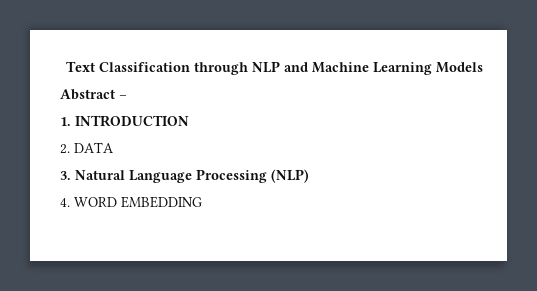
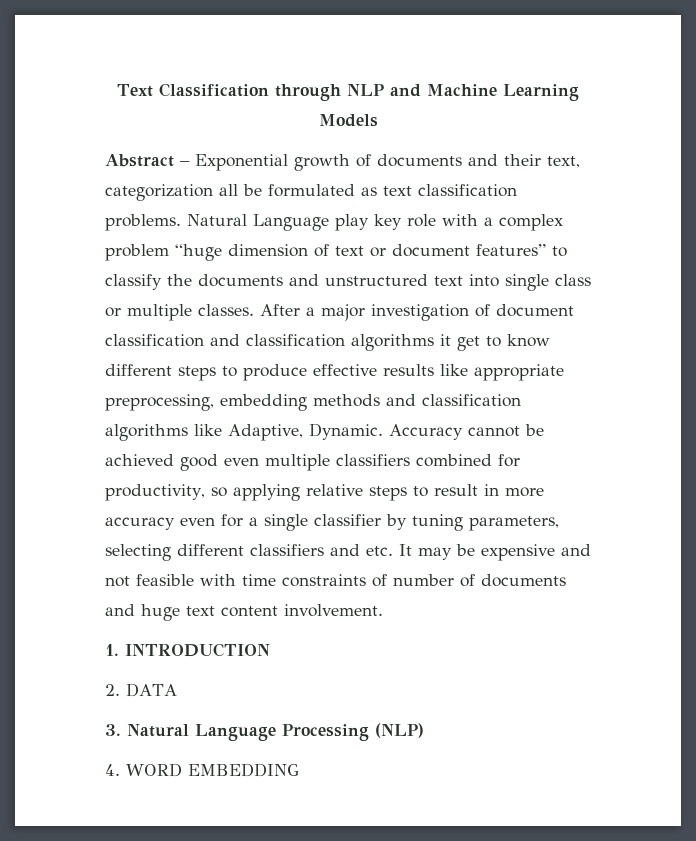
- Abstract –
+ Abstract – Exponential growth of documents and their text, categorization all be formulated as text classification problems. Natural Language play key role with a complex problem “huge dimension of text or document features” to classify the documents and unstructured text into single class or multiple classes. After a major investigation of document classification and classification algorithms it get to know different steps to produce effective results like appropriate preprocessing, embedding methods and classification algorithms like Adaptive, Dynamic. Accuracy cannot be achieved good even multiple classifiers combined for productivity, so applying relative steps to result in more accuracy even for a single classifier by tuning parameters, selecting different classifiers and etc. It may be expensive and not feasible with time constraints of number of documents and huge text content involvement.

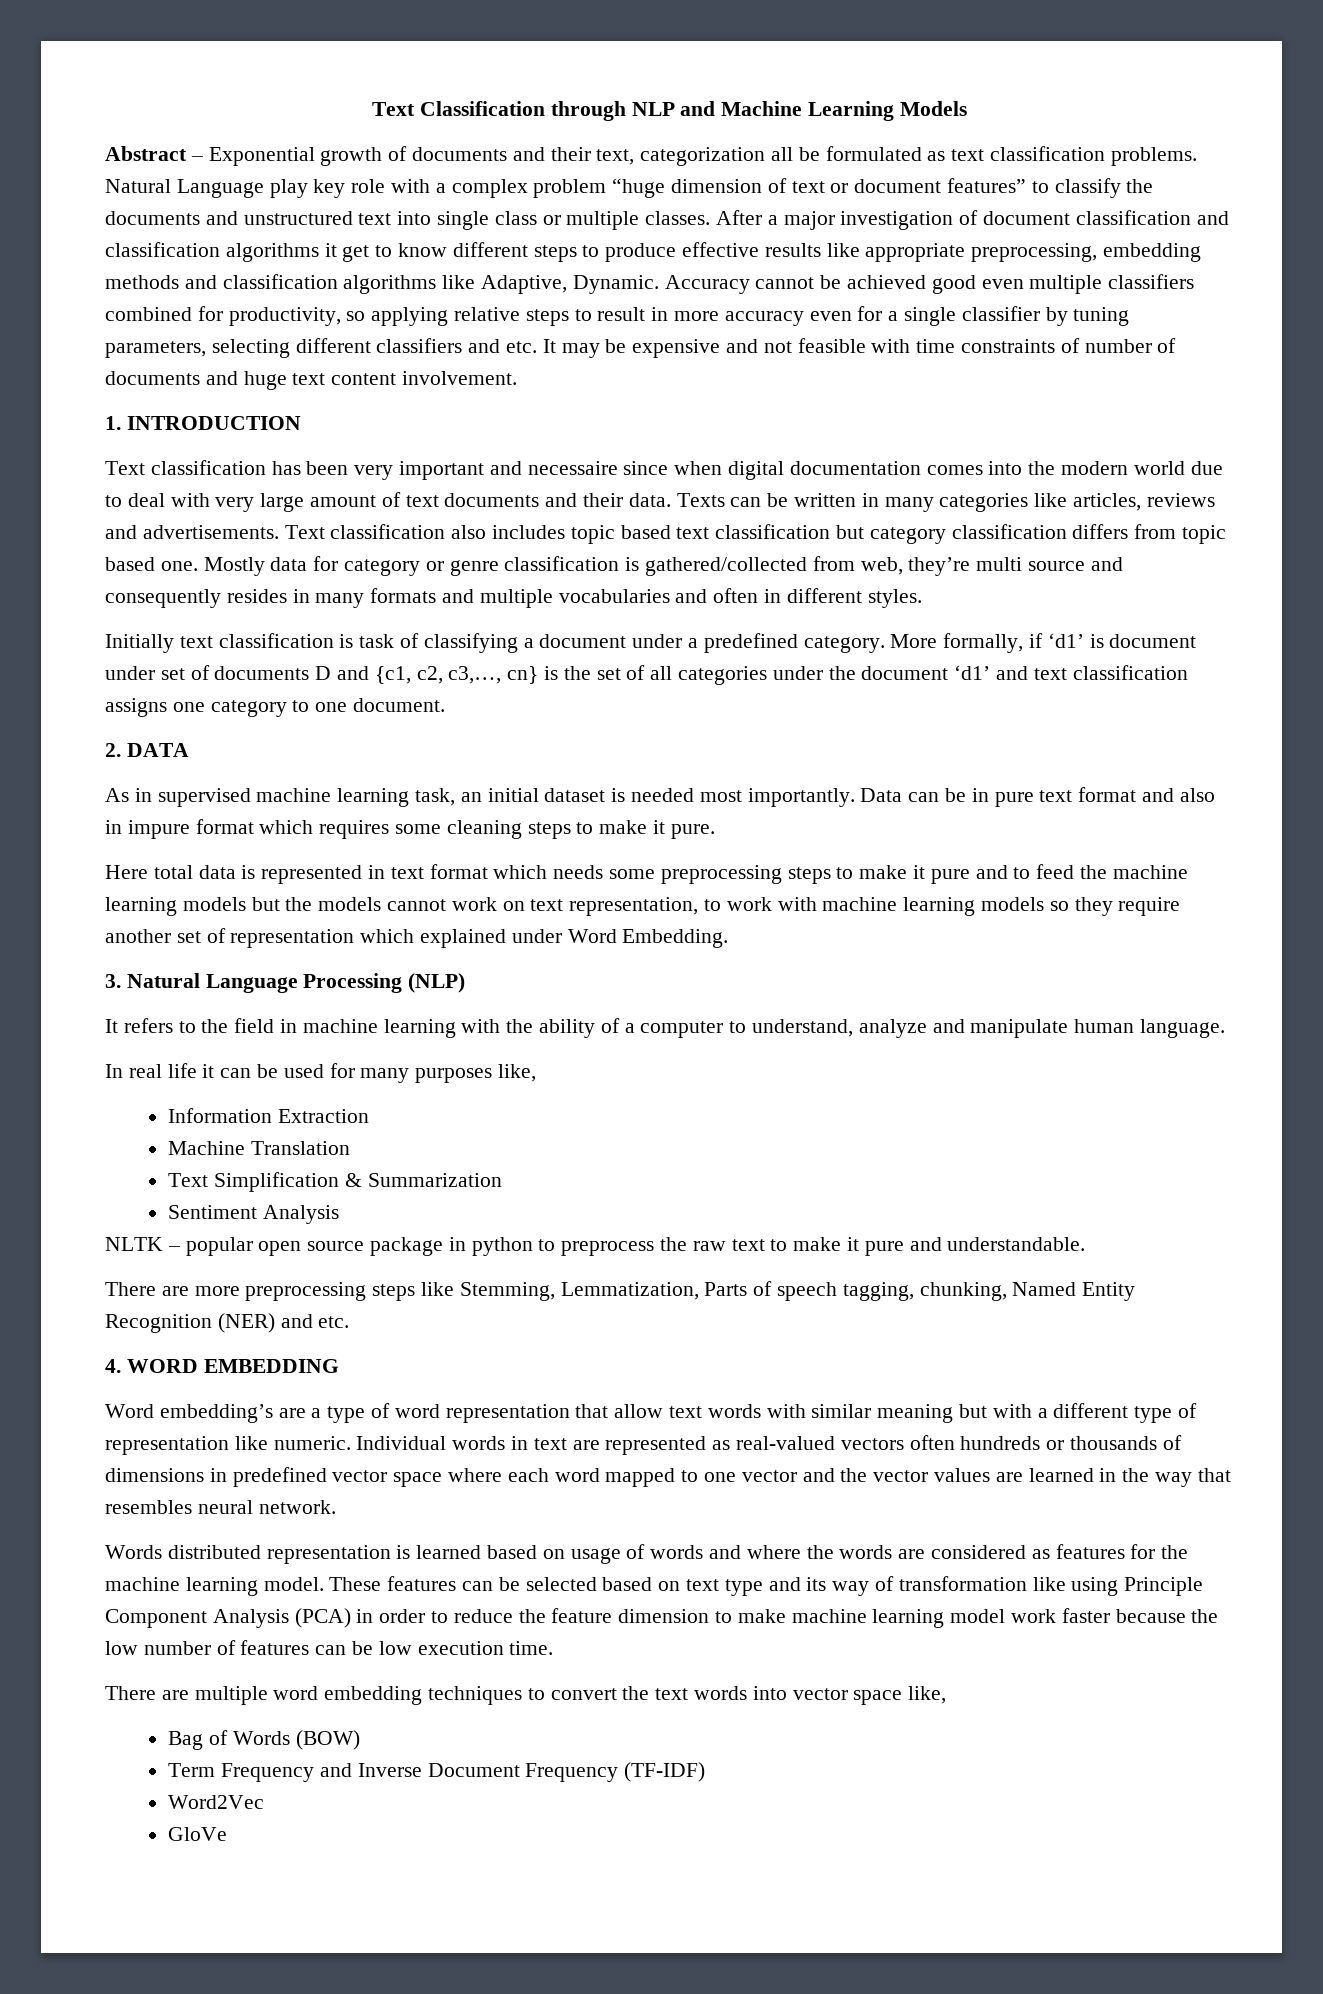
+ Text classification has been very important and necessaire since when digital documentation comes into the modern world due to deal with very large amount of text documents and their data. Texts can be written in many categories like articles, reviews and advertisements. Text classification also includes topic based text classification but category classification differs from topic based one. Mostly data for category or genre classification is gathered/collected from web, they’re multi source and consequently resides in many formats and multiple vocabularies and often in different styles.
+ Initially text classification is task of classifying a document under a predefined category. More formally, if ‘d1’ is document under set of documents D and {c1, c2, c3,…, cn} is the set of all categories under the document ‘d1’ and text classification assigns one category to one document.
  2. DATA
+ As in supervised machine learning task, an initial dataset is needed most importantly. Data can be in pure text format and also in impure format which requires some cleaning steps to make it pure.
+ Here total data is represented in text format which needs some preprocessing steps to make it pure and to feed the machine learning models but the models cannot work on text representation, to work with machine learning models so they require another set of representation which explained under Word Embedding.
+ It refers to the field in machine learning with the ability of a computer to understand, analyze and manipulate human language.
+ In real life it can be used for many purposes like,
+ Information Extraction
+ Machine Translation
+ Text Simplification & Summarization
+ Sentiment Analysis
+ NLTK – popular open source package in python to preprocess the raw text to make it pure and understandable.
+ There are more preprocessing steps like Stemming, Lemmatization, Parts of speech tagging, chunking, Named Entity Recognition (NER) and etc.
  4. WORD EMBEDDING
+ Word embedding’s are a type of word representation that allow text words with similar meaning but with a different type of representation like numeric. Individual words in text are represented as real-valued vectors often hundreds or thousands of dimensions in predefined vector space where each word mapped to one vector and the vector values are learned in the way that resembles neural network.
+ Words distributed representation is learned based on usage of words and where the words are considered as features for the machine learning model. These features can be selected based on text type and its way of transformation like using Principle Component Analysis (PCA) in order to reduce the feature dimension to make machine learning model work faster because the low number of features can be low execution time.
+ There are multiple word embedding techniques to convert the text words into vector space like,
+ Bag of Words (BOW)
+ Term Frequency and Inverse Document Frequency (TF-IDF)
+ Word2Vec
+ GloVe

